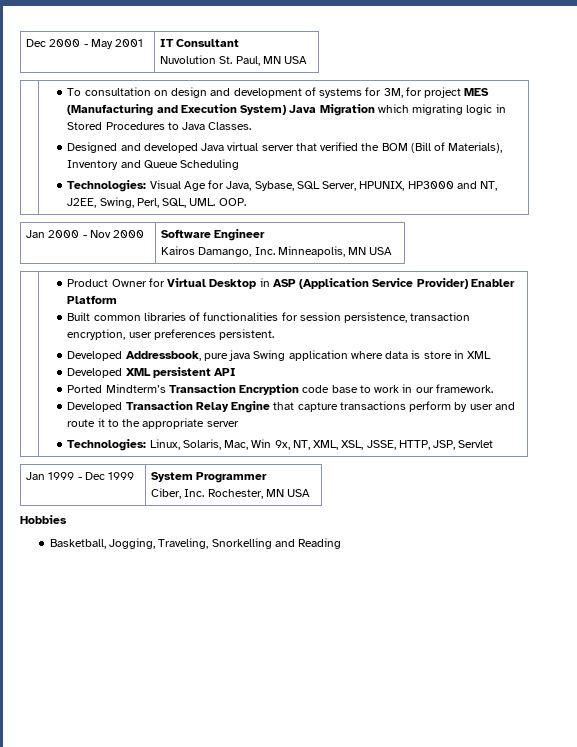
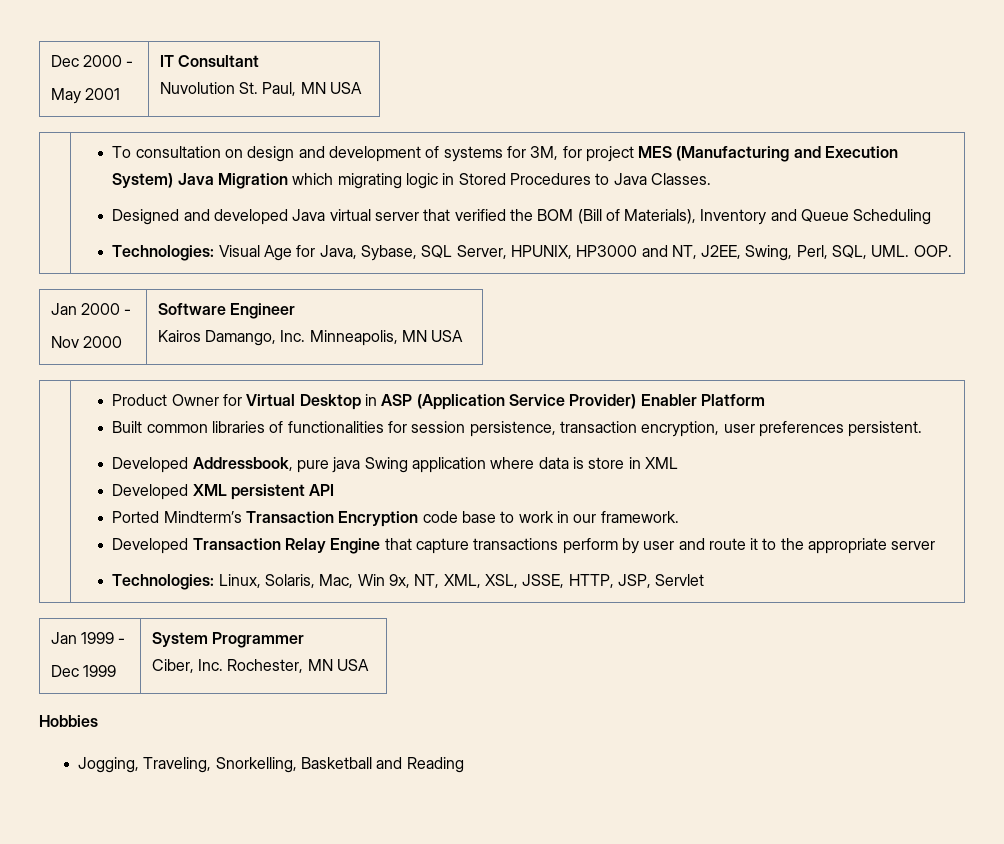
- Dec 2000 - May 2001 | IT Consultant
+ Dec 2000 -
+ May 2001 | IT Consultant
- Jan 2000 - Nov 2000 | Software Engineer
+ Jan 2000 -
+ Nov 2000 | Software Engineer
- Jan 1999 - Dec 1999 | System Programmer
+ Jan 1999 -
+ Dec 1999 | System Programmer
- Basketball, Jogging, Traveling, Snorkelling and Reading
+ Jogging, Traveling, Snorkelling, Basketball and Reading

